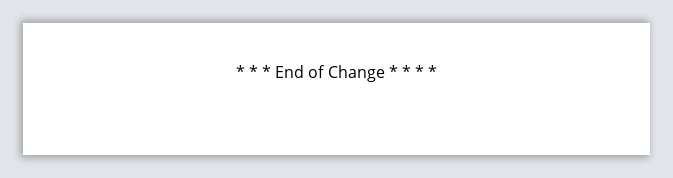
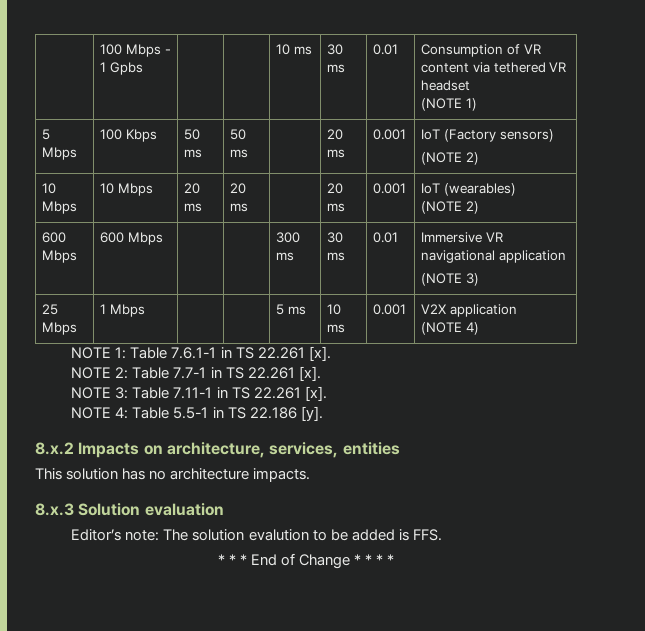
+ | 100 Mbps - 1 Gpbs | | | 10 ms | 30 ms | 0.01 | Consumption of VR content via tethered VR headset
+ (NOTE 1)
+ 5 Mbps | 100 Kbps | 50 ms | 50 ms | | 20 ms | 0.001 | IoT (Factory sensors)
+ (NOTE 2)
+ 10 Mbps | 10 Mbps | 20 ms | 20 ms | | 20 ms | 0.001 | IoT (wearables)
+ (NOTE 2)
+ 600 Mbps | 600 Mbps | | | 300 ms | 30 ms | 0.01 | Immersive VR navigational application
+ (NOTE 3)
+ 25 Mbps | 1 Mbps | | | 5 ms | 10 ms | 0.001 | V2X application
+ (NOTE 4)
+ NOTE 1: Table 7.6.1-1 in TS 22.261 [x].
+ NOTE 2: Table 7.7-1 in TS 22.261 [x].
+ NOTE 3: Table 7.11-1 in TS 22.261 [x].
+ NOTE 4: Table 5.5-1 in TS 22.186 [y].
+ 8.x.2 Impacts on architecture, services, entities
+ This solution has no architecture impacts.
+ 8.x.3 Solution evaluation
+ Editor’s note: The solution evalution to be added is FFS.

